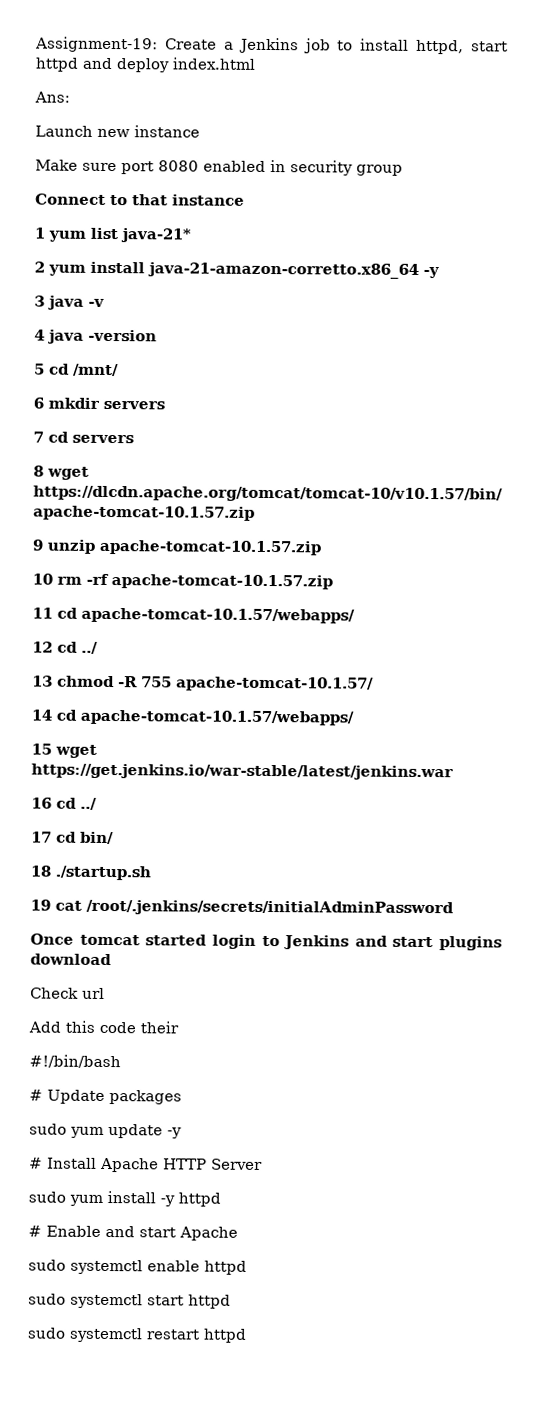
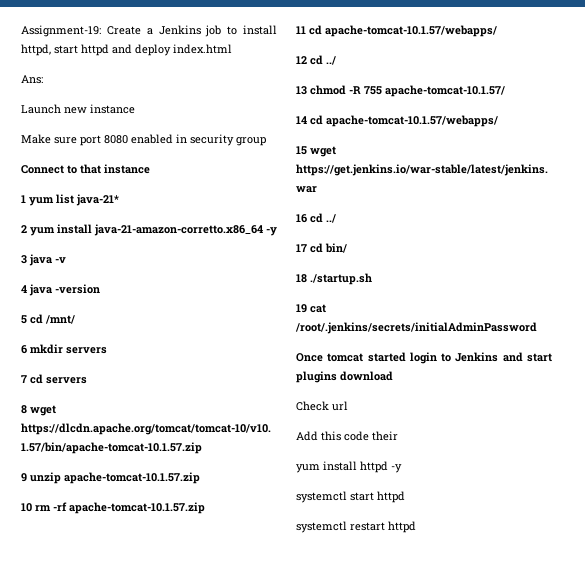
- #!/bin/bash
- # Update packages
- sudo yum update -y
- # Install Apache HTTP Server
- sudo yum install -y httpd
- # Enable and start Apache
- sudo systemctl enable httpd
- sudo systemctl start httpd
+ yum install httpd -y
+ systemctl start httpd
- sudo systemctl restart httpd
+ systemctl restart httpd

